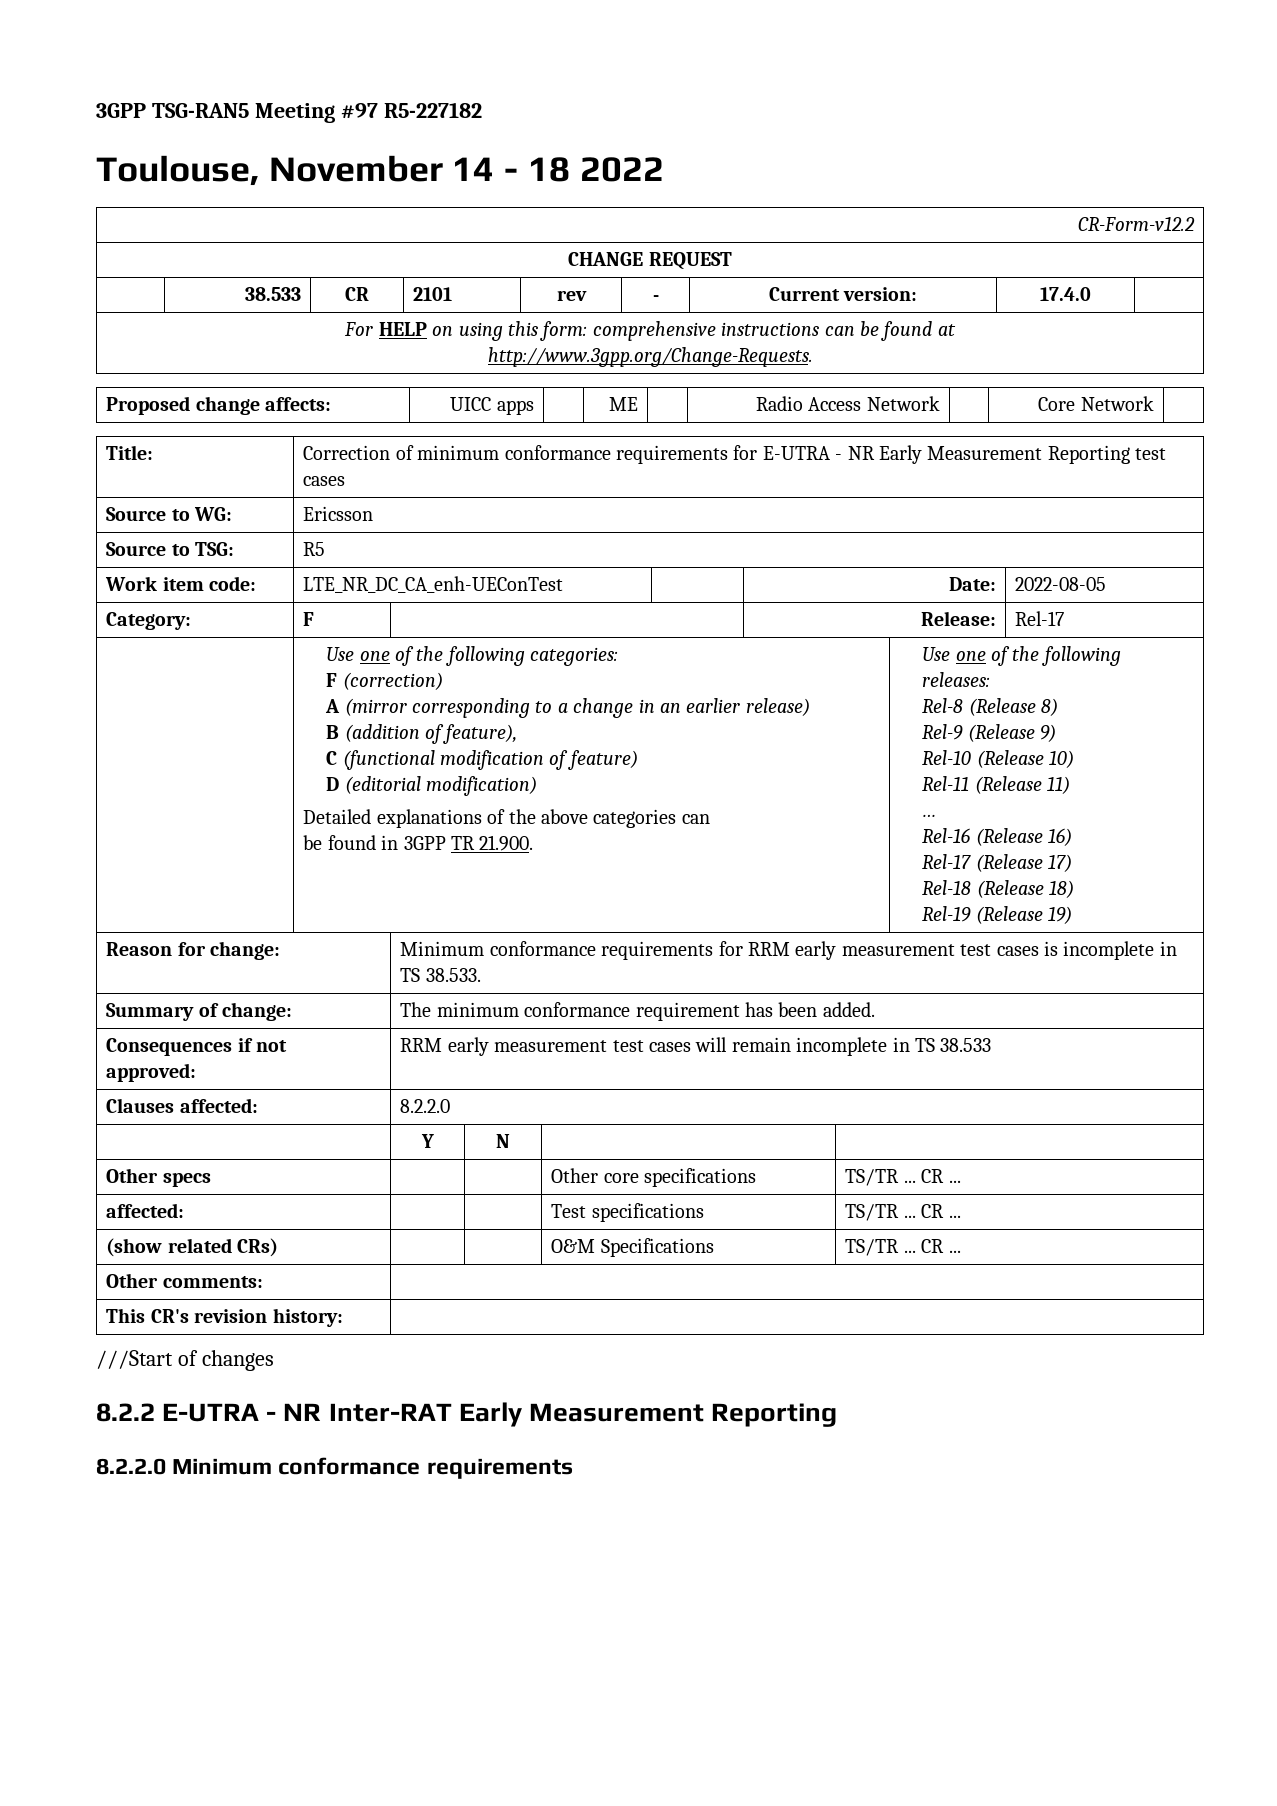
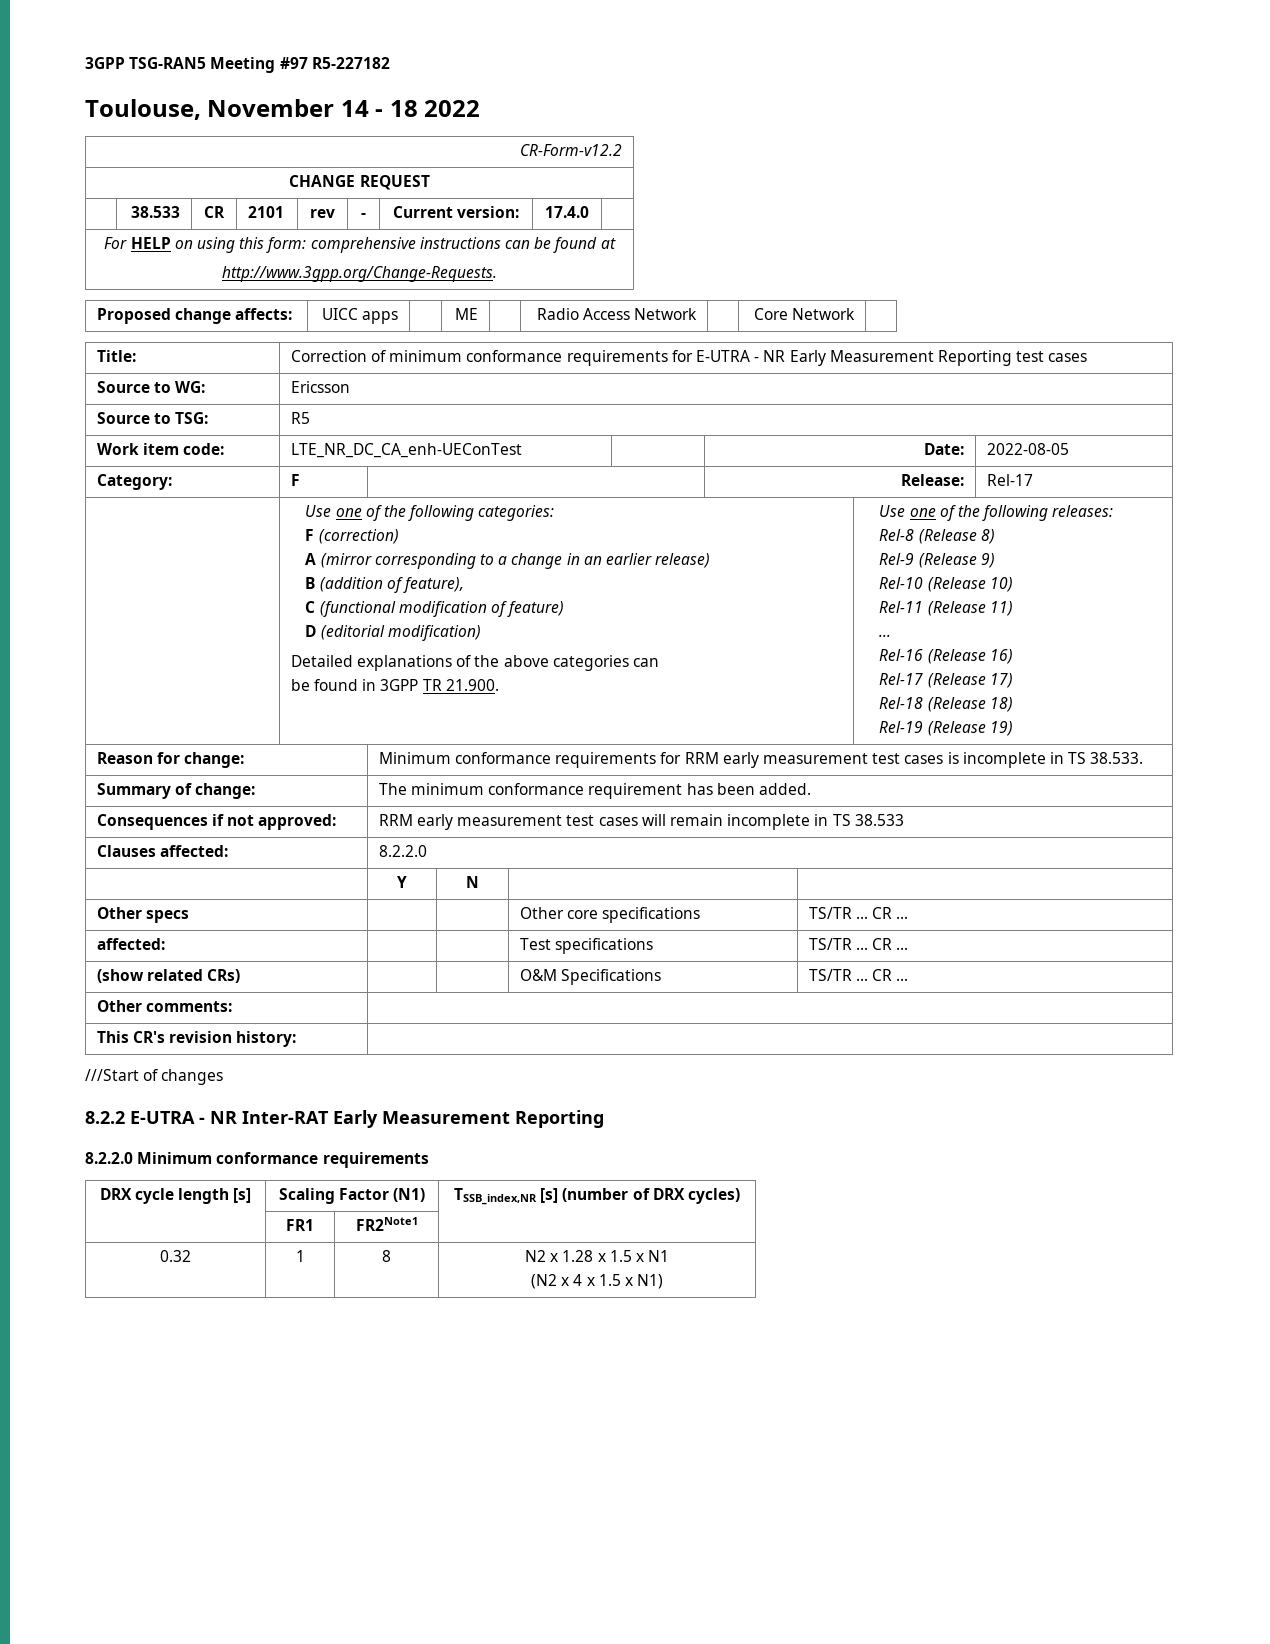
+ DRX cycle length [s] | Scaling Factor (N1) | TSSB_index,NR [s] (number of DRX cycles)
+ | FR1 | FR2Note1 |
+ 0.32 | 1 | 8 | N2 x 1.28 x 1.5 x N1
+ (N2 x 4 x 1.5 x N1)

